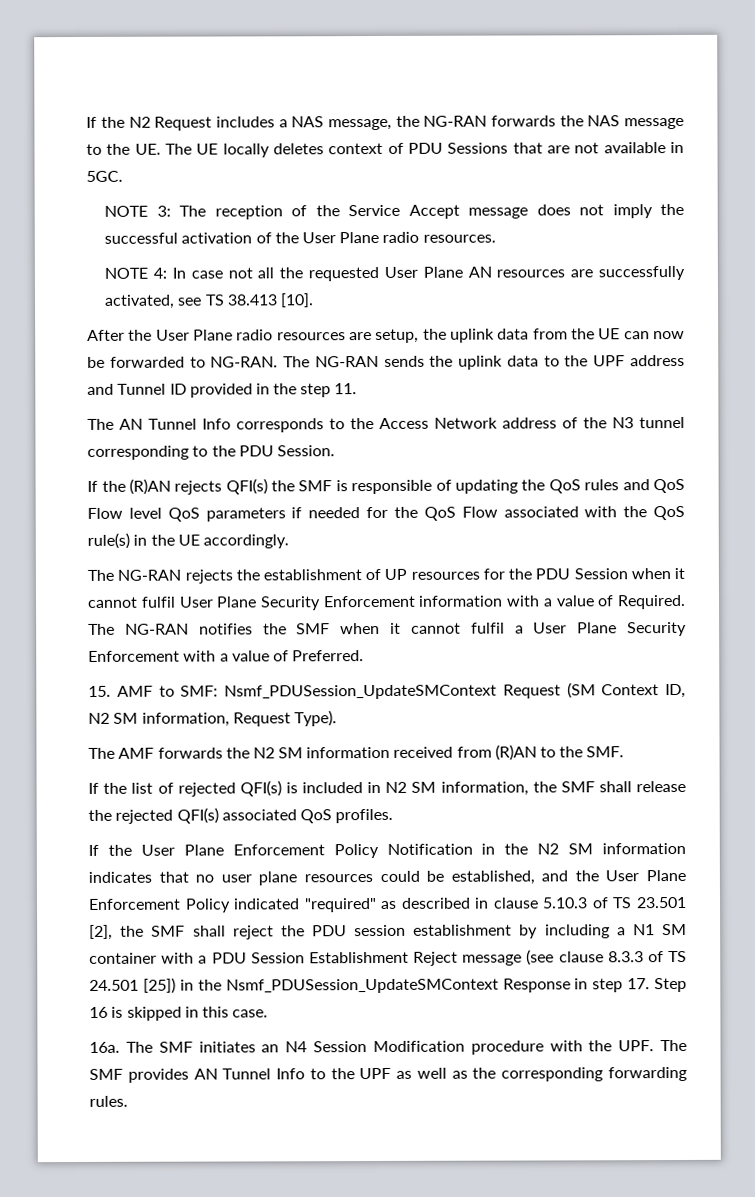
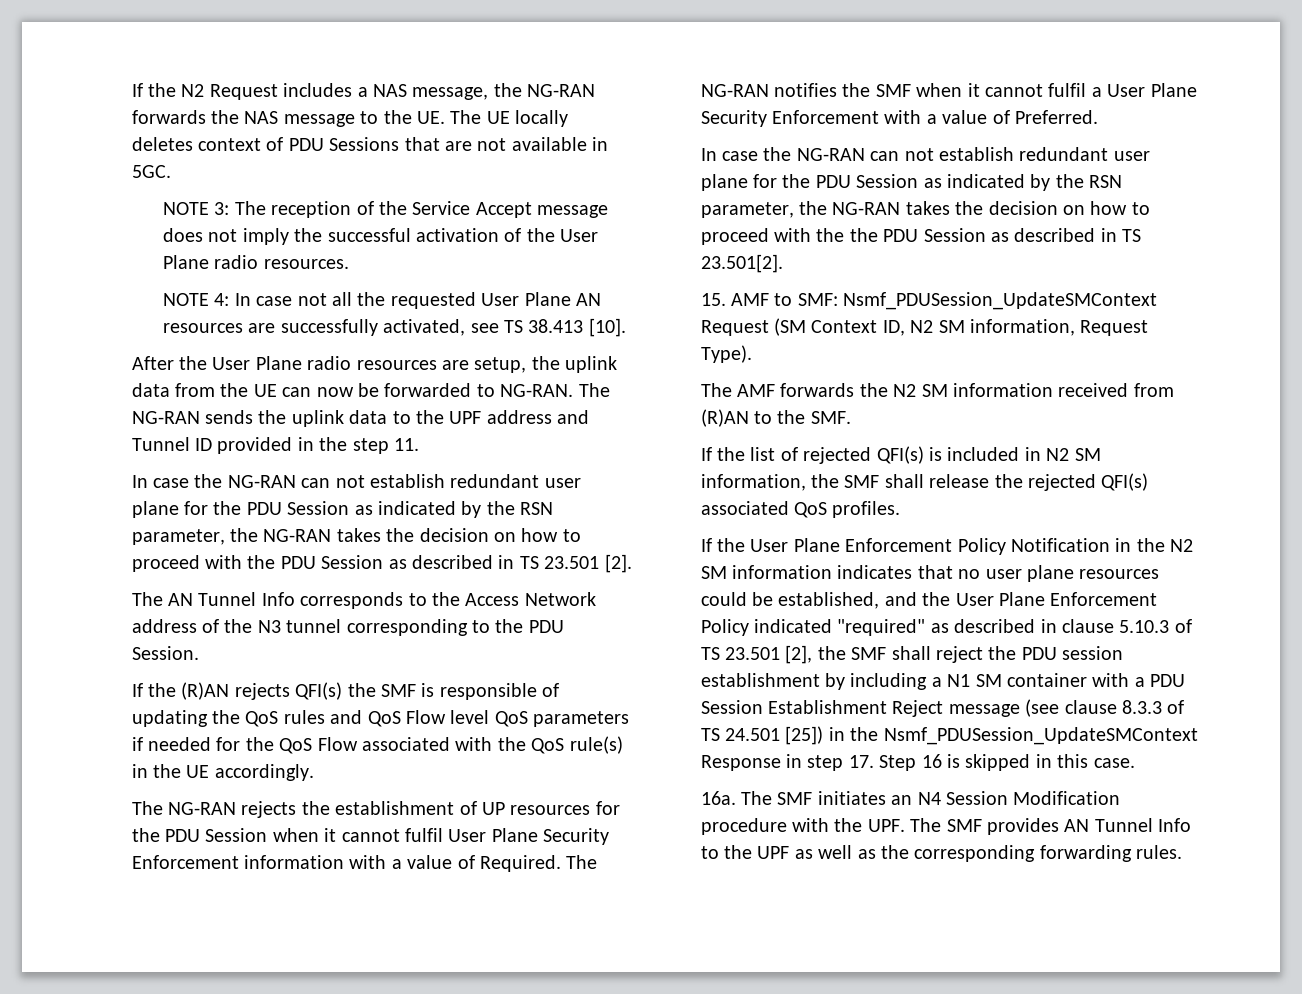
+ In case the NG-RAN can not establish redundant user plane for the PDU Session as indicated by the RSN parameter, the NG-RAN takes the decision on how to proceed with the PDU Session as described in TS 23.501 [2].
+ In case the NG-RAN can not establish redundant user plane for the PDU Session as indicated by the RSN parameter, the NG-RAN takes the decision on how to proceed with the the PDU Session as described in TS 23.501[2].

